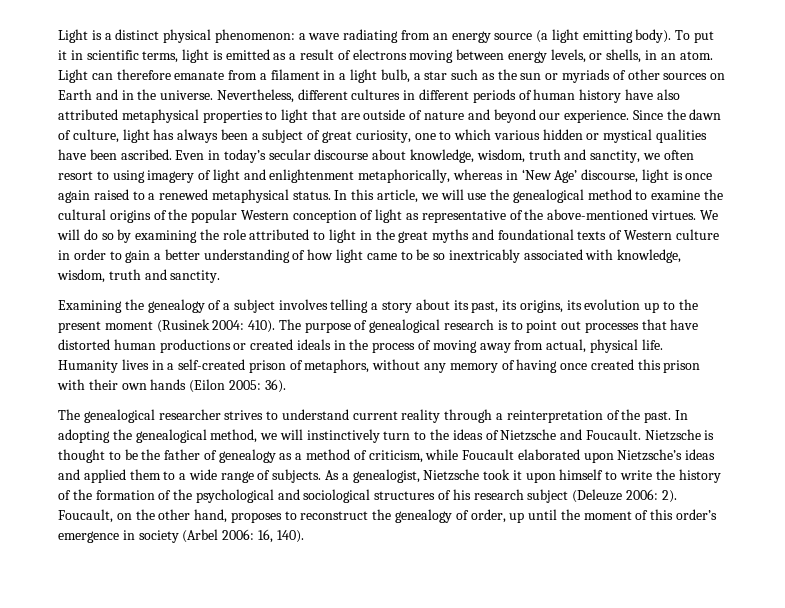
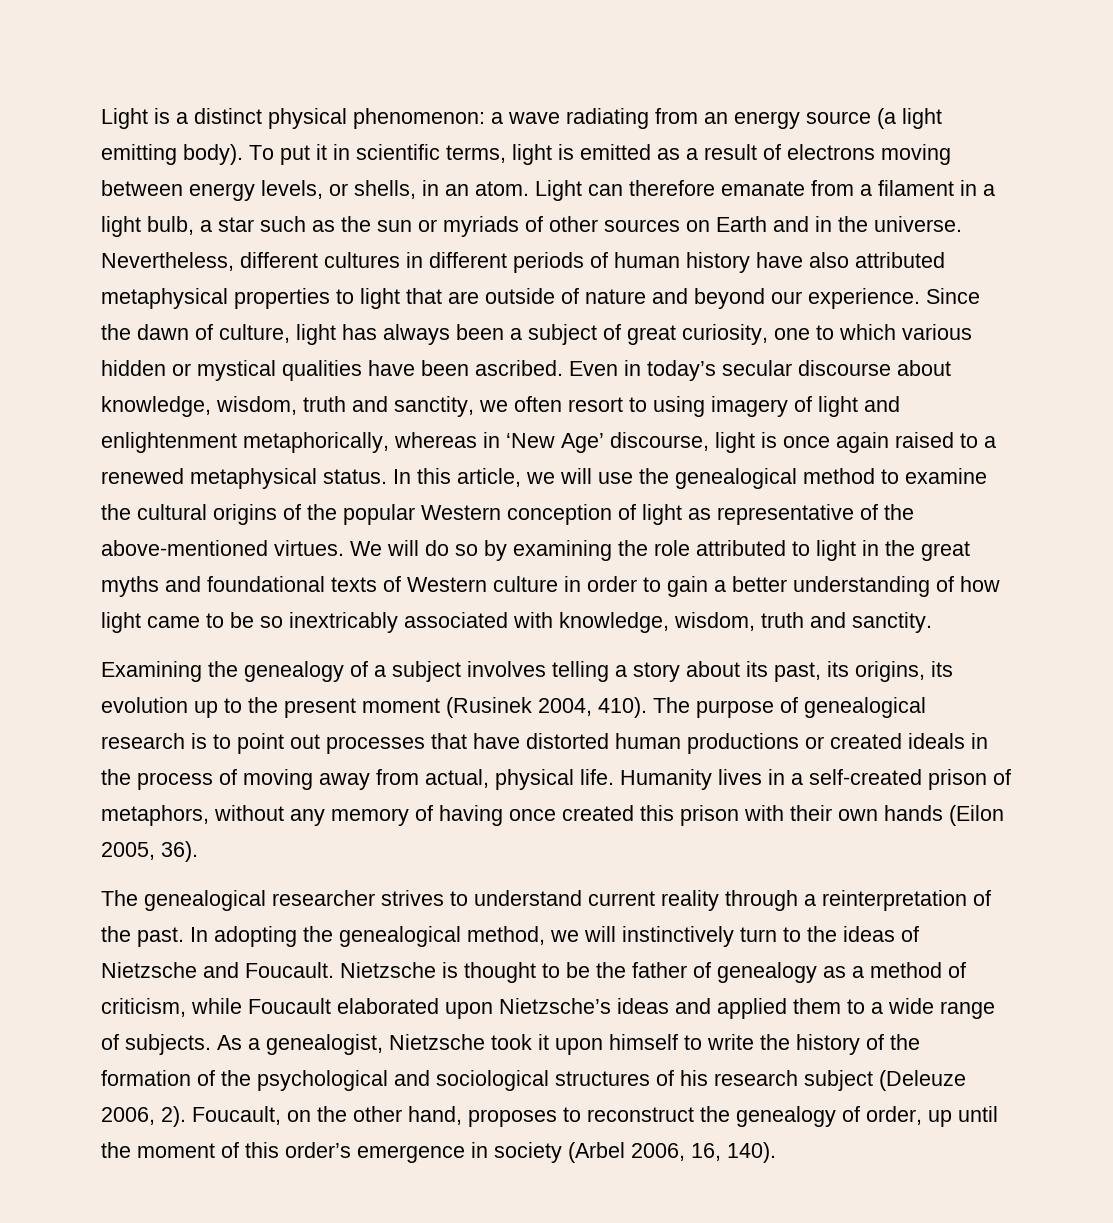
- Examining the genealogy of a subject involves telling a story about its past, its origins, its evolution up to the present moment (Rusinek 2004: 410).
+ Examining the genealogy of a subject involves telling a story about its past, its origins, its evolution up to the present moment (Rusinek 2004, 410).
- Humanity lives in a self-created prison of metaphors, without any memory of having once created this prison with their own hands (Eilon 2005: 36).
+ Humanity lives in a self-created prison of metaphors, without any memory of having once created this prison with their own hands (Eilon 2005, 36).
- As a genealogist, Nietzsche took it upon himself to write the history of the formation of the psychological and sociological structures of his research subject (Deleuze 2006: 2).
+ As a genealogist, Nietzsche took it upon himself to write the history of the formation of the psychological and sociological structures of his research subject (Deleuze 2006, 2).
- Foucault, on the other hand, proposes to reconstruct the genealogy of order, up until the moment of this order’s emergence in society (Arbel 2006: 16, 140).
+ Foucault, on the other hand, proposes to reconstruct the genealogy of order, up until the moment of this order’s emergence in society (Arbel 2006, 16, 140).

